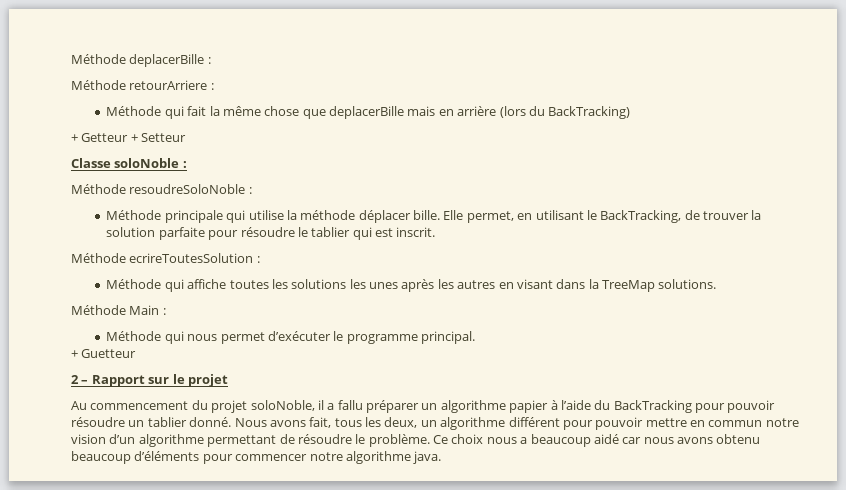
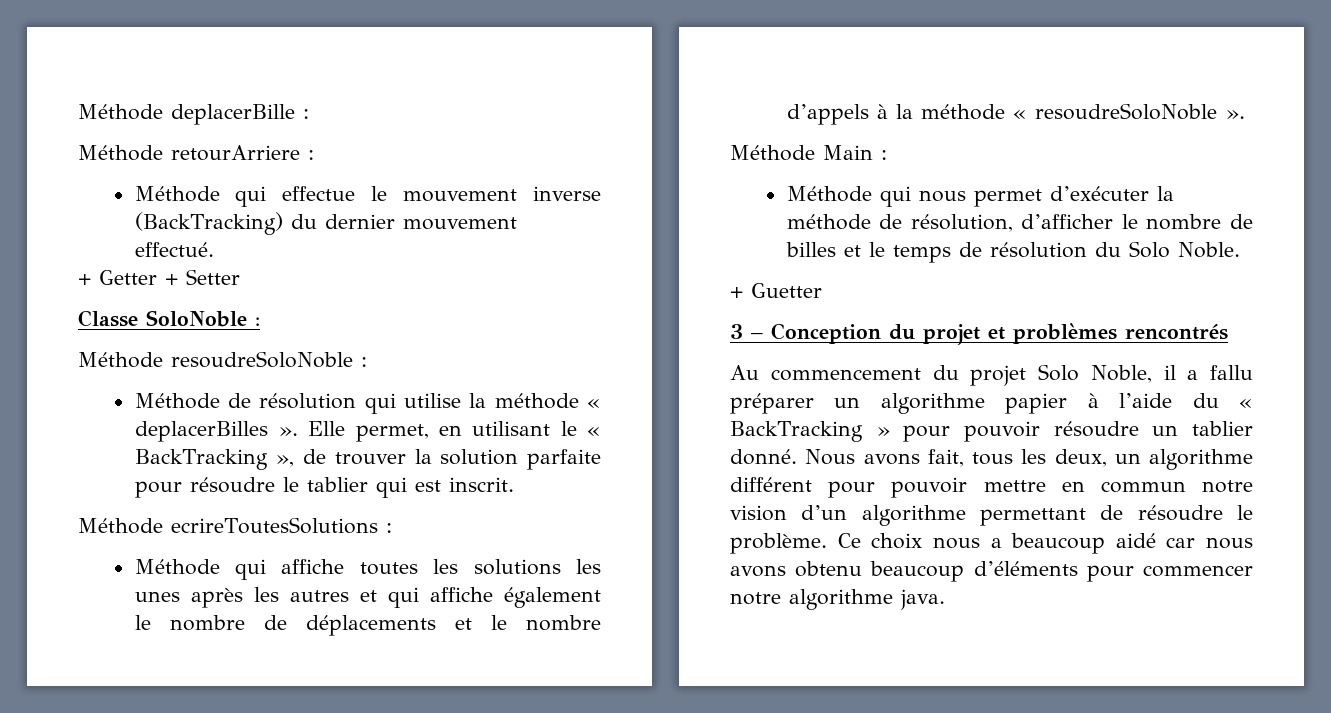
- Méthode qui fait la même chose que deplacerBille mais en arrière (lors du BackTracking)
- + Getteur + Setteur
+ Méthode qui effectue le mouvement inverse (BackTracking) du dernier mouvement effectué.
+ + Getter + Setter
- Classe soloNoble :
+ Classe SoloNoble :
- Méthode principale qui utilise la méthode déplacer bille.
+ Méthode de résolution qui utilise la méthode « deplacerBilles ».
- Elle permet, en utilisant le BackTracking, de trouver la solution parfaite pour résoudre le tablier qui est inscrit.
+ Elle permet, en utilisant le « BackTracking », de trouver la solution parfaite pour résoudre le tablier qui est inscrit.
- Méthode ecrireToutesSolution :
+ Méthode ecrireToutesSolutions :
- Méthode qui affiche toutes les solutions les unes après les autres en visant dans la TreeMap solutions.
+ Méthode qui affiche toutes les solutions les unes après les autres et qui affiche également le nombre de déplacements et le nombre d’appels à la méthode « resoudreSoloNoble ».
- Méthode qui nous permet d’exécuter le programme principal.
- + Guetteur
- 2 – Rapport sur le projet
+ Méthode qui nous permet d’exécuter la méthode de résolution, d’afficher le nombre de billes et le temps de résolution du Solo Noble.
+ + Guetter
+ 3 – Conception du projet et problèmes rencontrés
- Au commencement du projet soloNoble, il a fallu préparer un algorithme papier à l’aide du BackTracking pour pouvoir résoudre un tablier donné.
+ Au commencement du projet Solo Noble, il a fallu préparer un algorithme papier à l’aide du « BackTracking » pour pouvoir résoudre un tablier donné.

